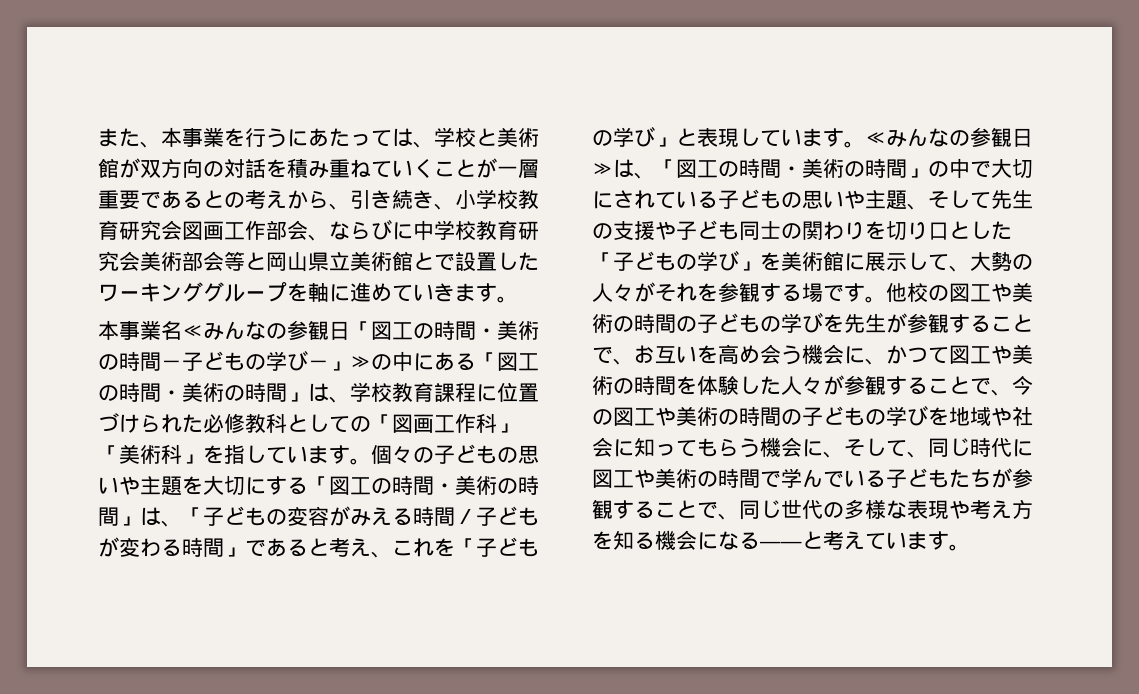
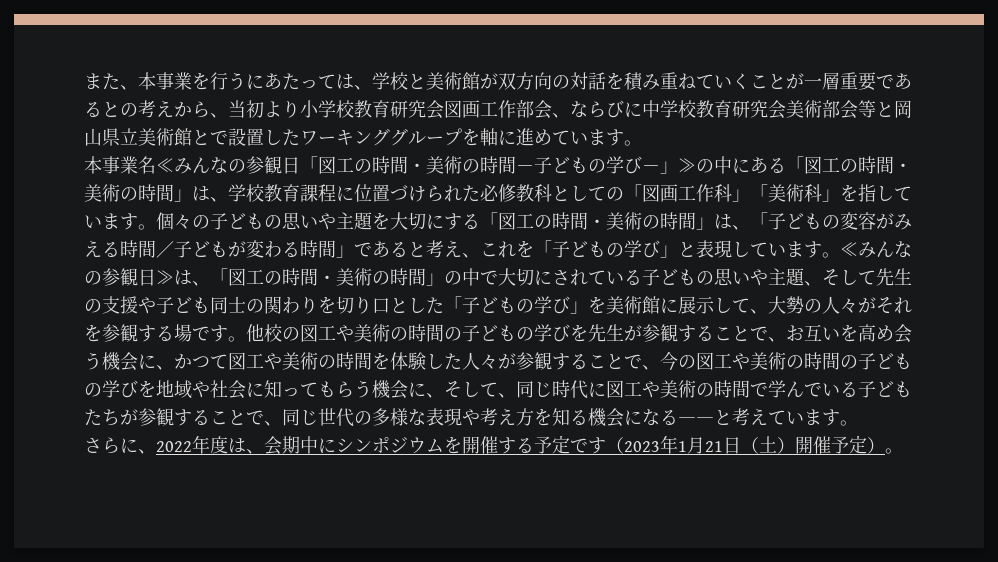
- また、本事業を行うにあたっては、学校と美術館が双方向の対話を積み重ねていくことが一層重要であるとの考えから、引き続き、小学校教育研究会図画工作部会、ならびに中学校教育研究会美術部会等と岡山県立美術館とで設置したワーキンググループを軸に進めていきます。
+ また、本事業を行うにあたっては、学校と美術館が双方向の対話を積み重ねていくことが一層重要であるとの考えから、当初より小学校教育研究会図画工作部会、ならびに中学校教育研究会美術部会等と岡山県立美術館とで設置したワーキンググループを軸に進めています。
+ さらに、2022年度は、会期中にシンポジウムを開催する予定です（2023年1月21日（土）開催予定）。

